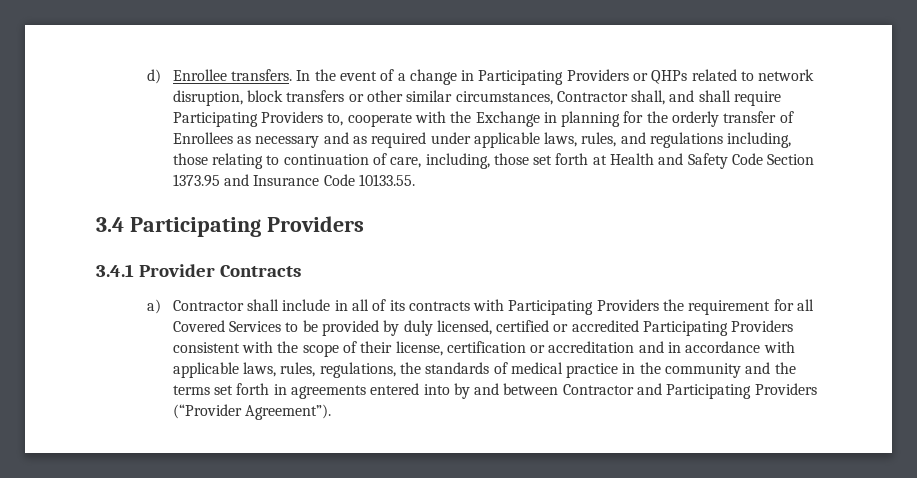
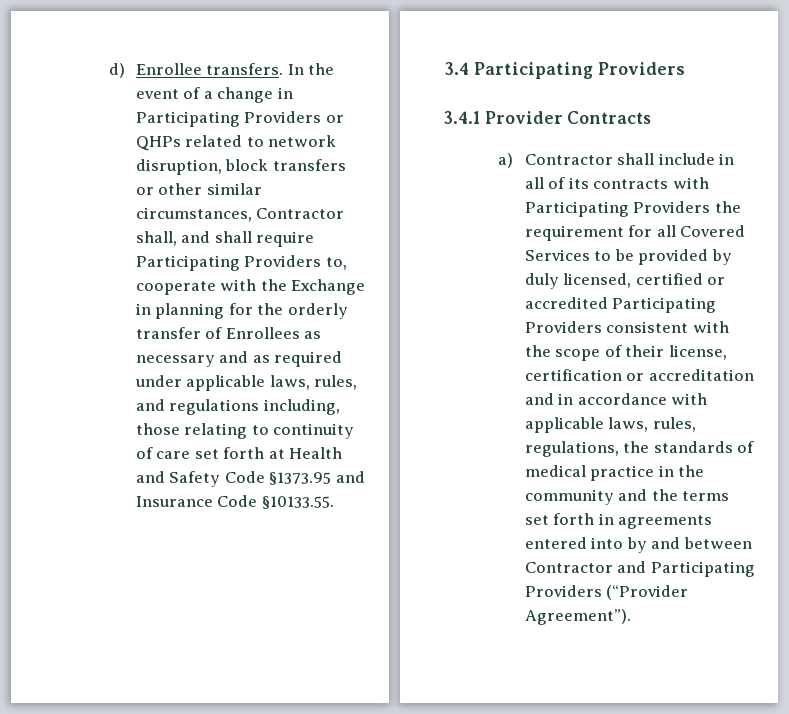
- In the event of a change in Participating Providers or QHPs related to network disruption, block transfers or other similar circumstances, Contractor shall, and shall require Participating Providers to, cooperate with the Exchange in planning for the orderly transfer of Enrollees as necessary and as required under applicable laws, rules, and regulations including, those relating to continuation of care, including, those set forth at Health and Safety Code Section 1373.95 and Insurance Code 10133.55.
+ In the event of a change in Participating Providers or QHPs related to network disruption, block transfers or other similar circumstances, Contractor shall, and shall require Participating Providers to, cooperate with the Exchange in planning for the orderly transfer of Enrollees as necessary and as required under applicable laws, rules, and regulations including, those relating to continuity of care set forth at Health and Safety Code §1373.95 and Insurance Code §10133.55.

